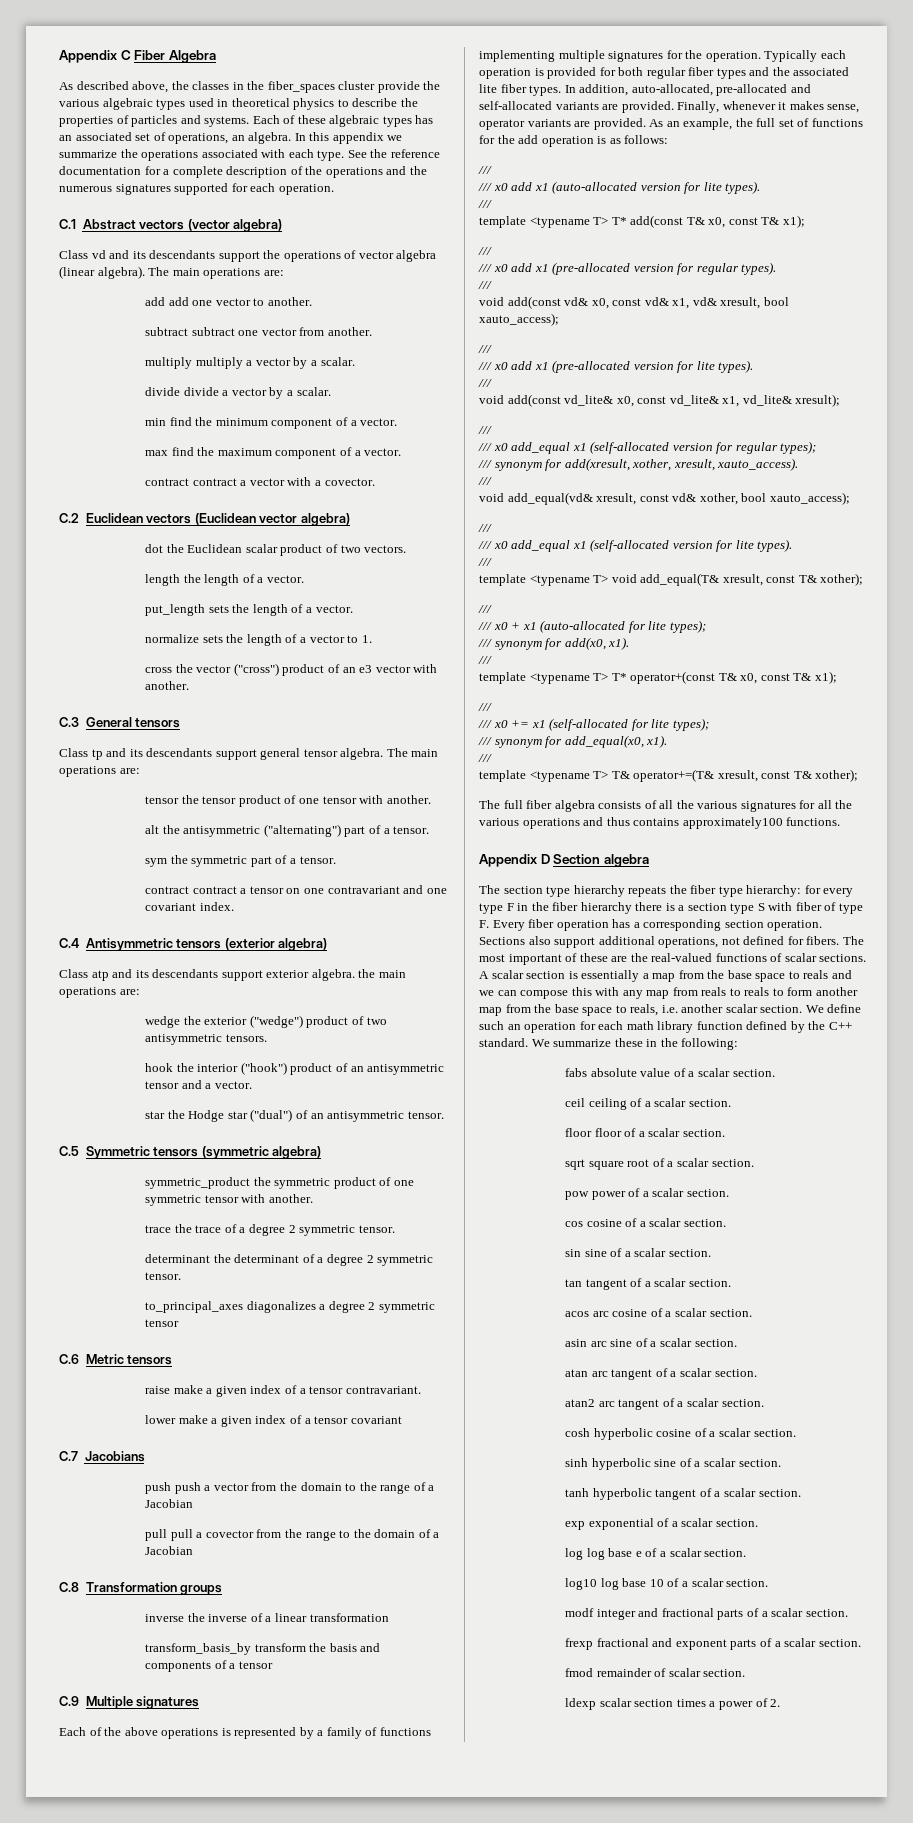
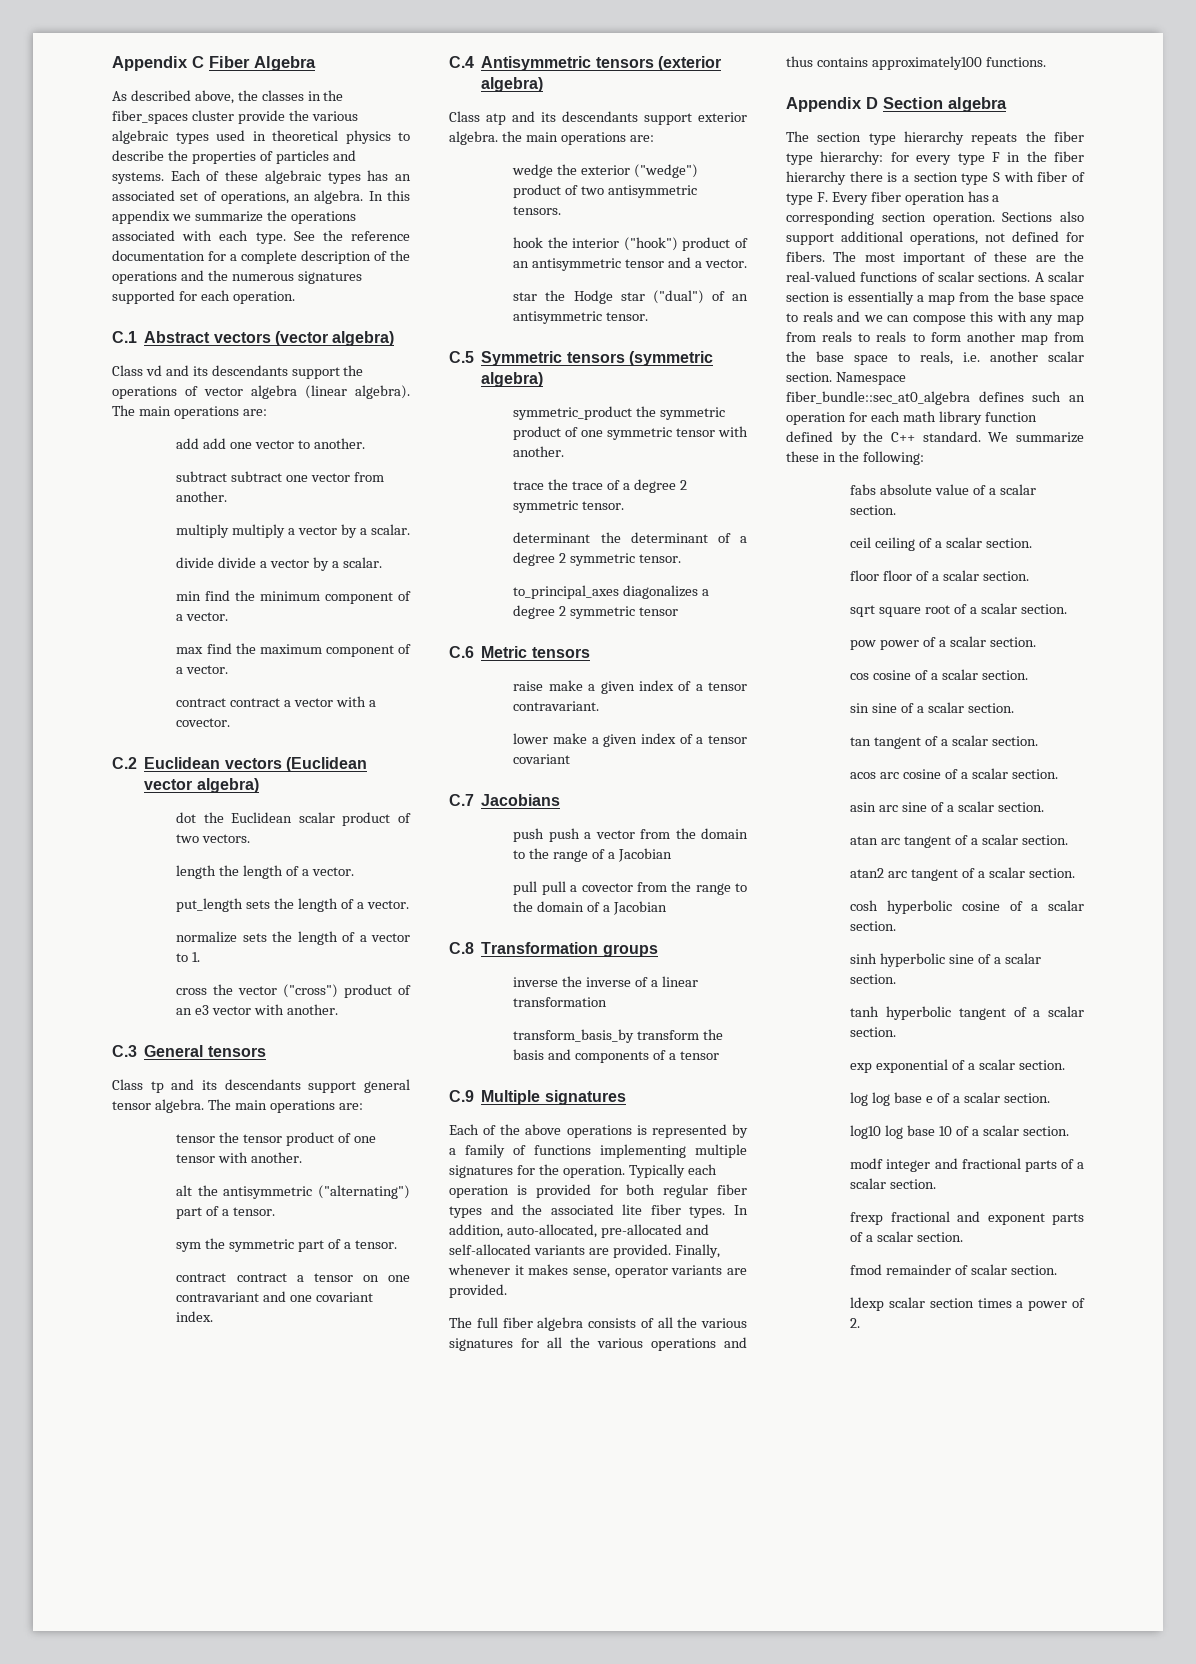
- As an example, the full set of functions for the add operation is as follows:
- ///
- /// x0 add x1 (auto-allocated version for lite types).
- ///
- template <typename T> T* add(const T& x0, const T& x1);
- ///
- /// x0 add x1 (pre-allocated version for regular types).
- ///
- void add(const vd& x0, const vd& x1, vd& xresult, bool xauto_access);
- ///
- /// x0 add x1 (pre-allocated version for lite types).
- ///
- void add(const vd_lite& x0, const vd_lite& x1, vd_lite& xresult);
- ///
- /// x0 add_equal x1 (self-allocated version for regular types);
- /// synonym for add(xresult, xother, xresult, xauto_access).
- ///
- void add_equal(vd& xresult, const vd& xother, bool xauto_access);
- ///
- /// x0 add_equal x1 (self-allocated version for lite types).
- ///
- template <typename T> void add_equal(T& xresult, const T& xother);
- ///
- /// x0 + x1 (auto-allocated for lite types);
- /// synonym for add(x0, x1).
- ///
- template <typename T> T* operator+(const T& x0, const T& x1);
- ///
- /// x0 += x1 (self-allocated for lite types);
- /// synonym for add_equal(x0, x1).
- ///
- template <typename T> T& operator+=(T& xresult, const T& xother);
- We define such an operation for each math library function defined by the C++ standard.
+ Namespace fiber_bundle::sec_at0_algebra defines such an operation for each math library function defined by the C++ standard.

